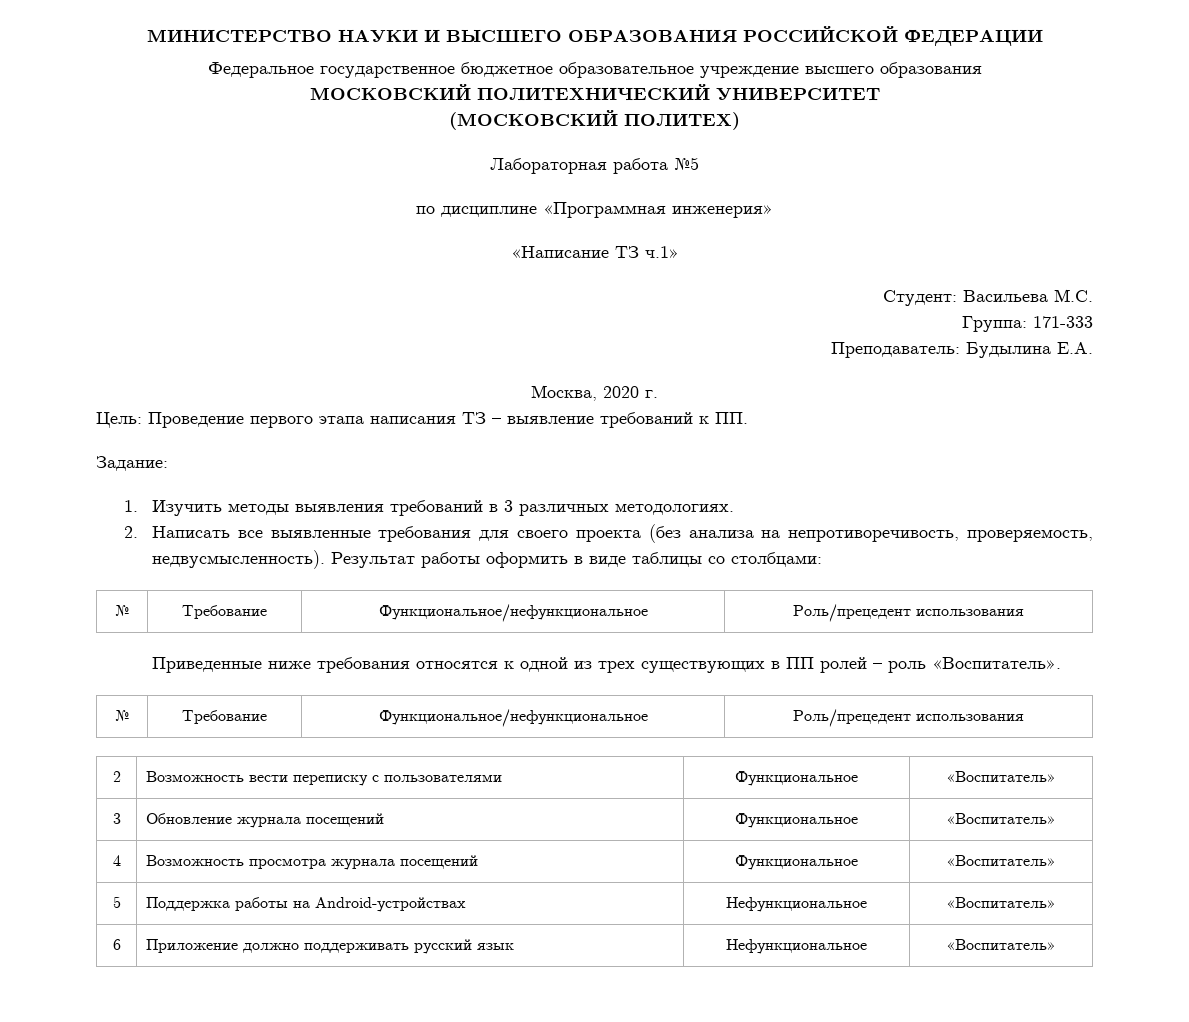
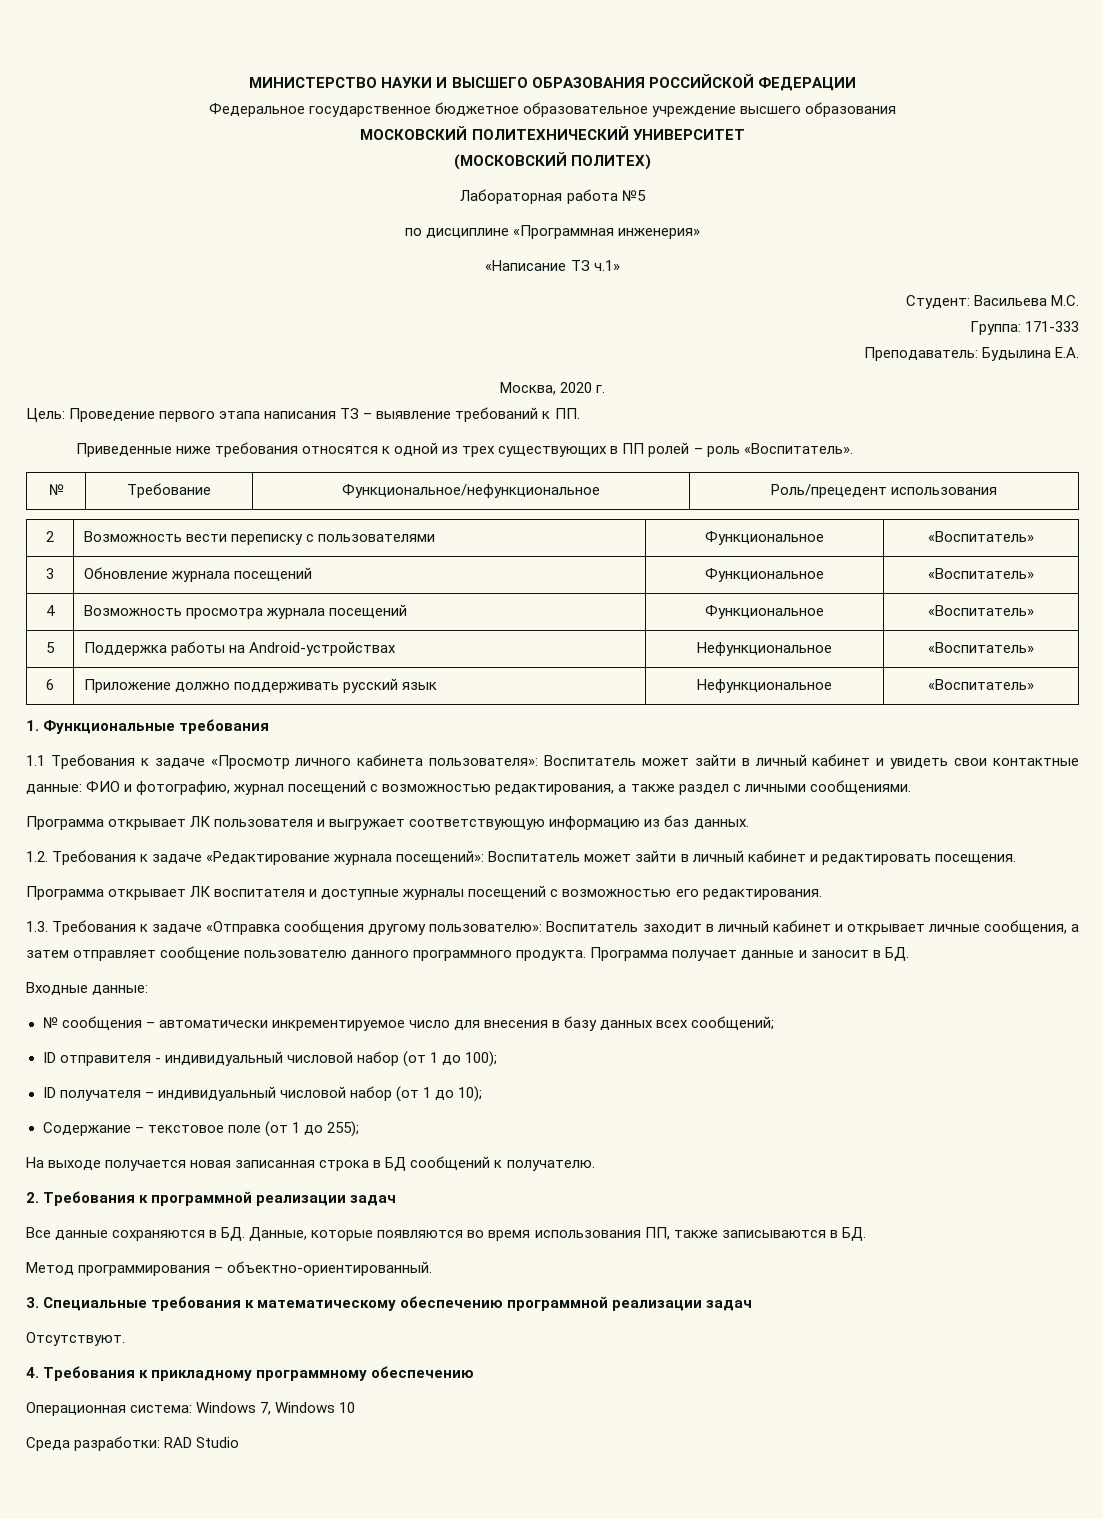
- Задание:
- 1. Изучить методы выявления требований в 3 различных методологиях.
- 2. Написать все выявленные требования для своего проекта (без анализа на непротиворечивость, проверяемость, недвусмысленность). Результат работы оформить в виде таблицы со столбцами:
- № | Требование | Функциональное/нефункциональное | Роль/прецедент использования
+ 1. Функциональные требования
+ 1.1 Требования к задаче «Просмотр личного кабинета пользователя»: Воспитатель может зайти в личный кабинет и увидеть свои контактные данные: ФИО и фотографию, журнал посещений с возможностью редактирования, а также раздел с личными сообщениями.
+ Программа открывает ЛК пользователя и выгружает соответствующую информацию из баз данных.
+ 1.2. Требования к задаче «Редактирование журнала посещений»: Воспитатель может зайти в личный кабинет и редактировать посещения.
+ Программа открывает ЛК воспитателя и доступные журналы посещений с возможностью его редактирования.
+ 1.3. Требования к задаче «Отправка сообщения другому пользователю»: Воспитатель заходит в личный кабинет и открывает личные сообщения, а затем отправляет сообщение пользователю данного программного продукта. Программа получает данные и заносит в БД.
+ Входные данные:
+ № сообщения – автоматически инкрементируемое число для внесения в базу данных всех сообщений;
+ ID отправителя - индивидуальный числовой набор (от 1 до 100);
+ ID получателя – индивидуальный числовой набор (от 1 до 10);
+ Содержание – текстовое поле (от 1 до 255);
+ На выходе получается новая записанная строка в БД сообщений к получателю.
+ 2. Требования к программной реализации задач
+ Все данные сохраняются в БД. Данные, которые появляются во время использования ПП, также записываются в БД.
+ Метод программирования – объектно-ориентированный.
+ 3. Специальные требования к математическому обеспечению программной реализации задач
+ Отсутствуют.
+ 4. Требования к прикладному программному обеспечению
+ Операционная система: Windows 7, Windows 10
+ Среда разработки: RAD Studio

